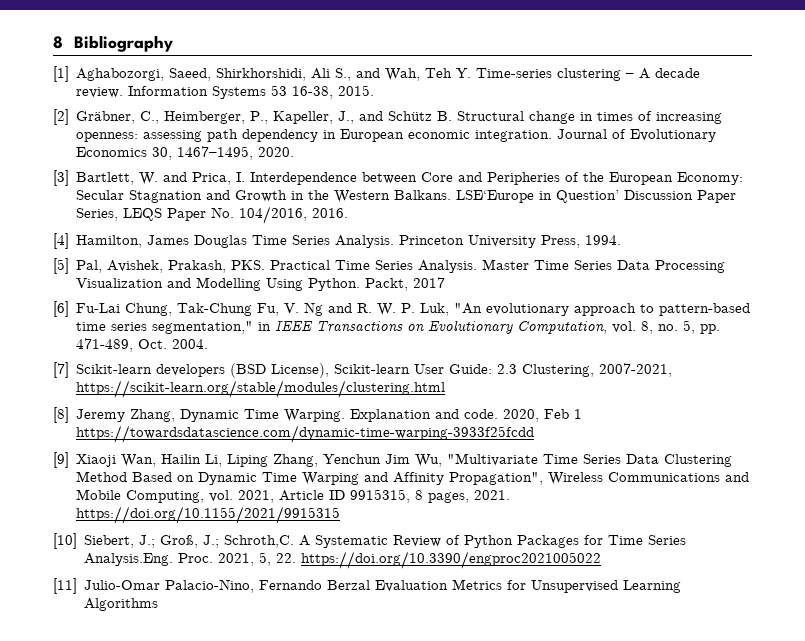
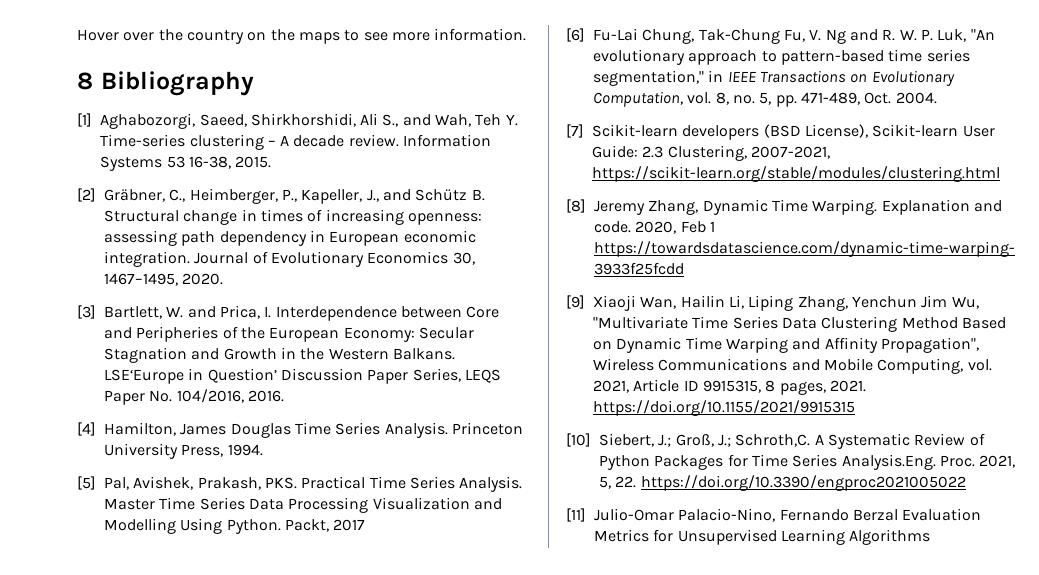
+ Hover over the country on the maps to see more information.

